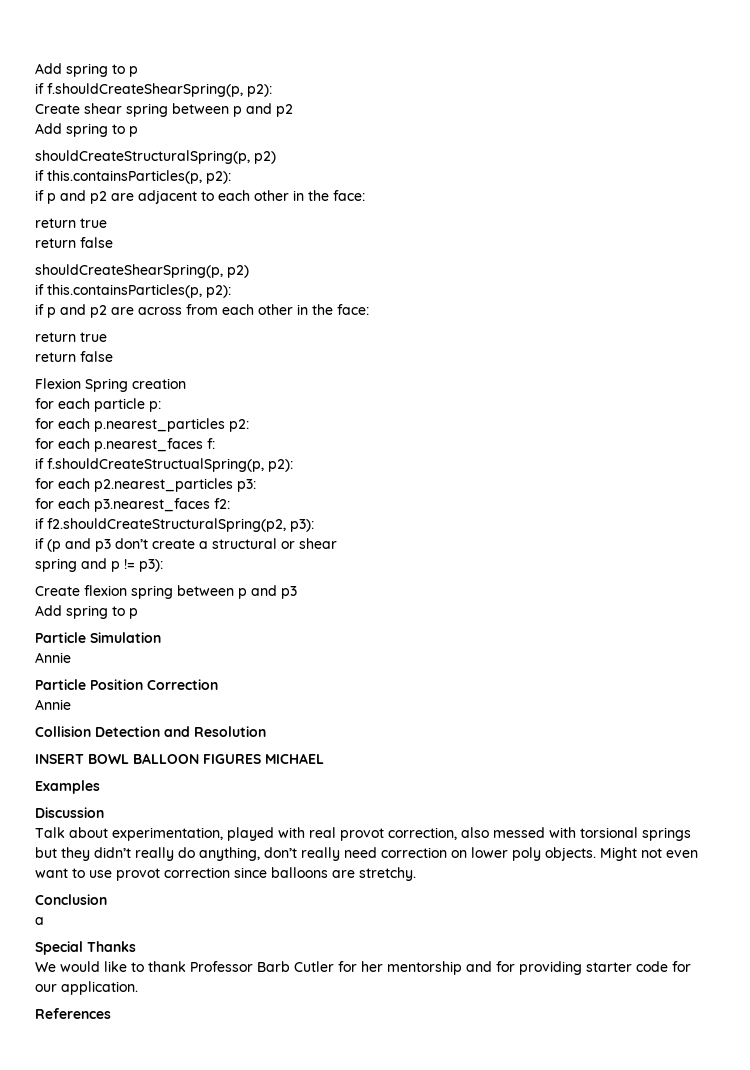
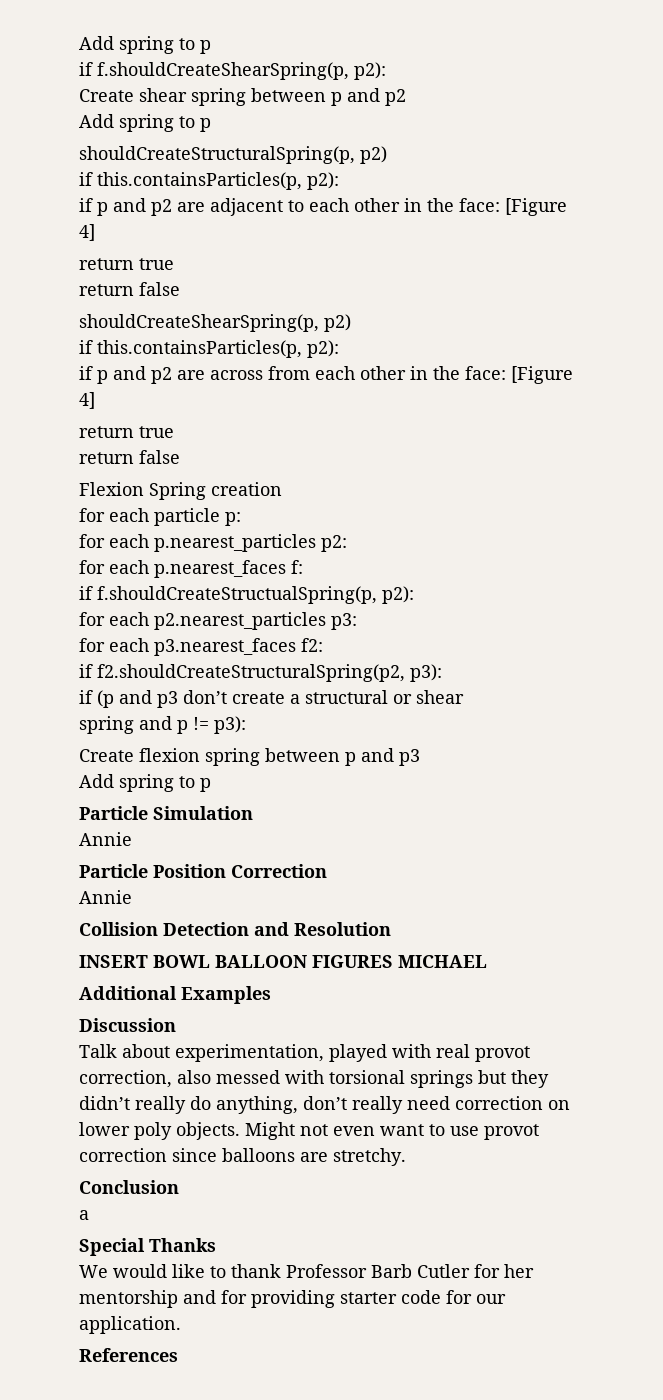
- if p and p2 are adjacent to each other in the face:
+ if p and p2 are adjacent to each other in the face: [Figure 4]
- if p and p2 are across from each other in the face:
+ if p and p2 are across from each other in the face: [Figure 4]
- Examples
+ Additional Examples

